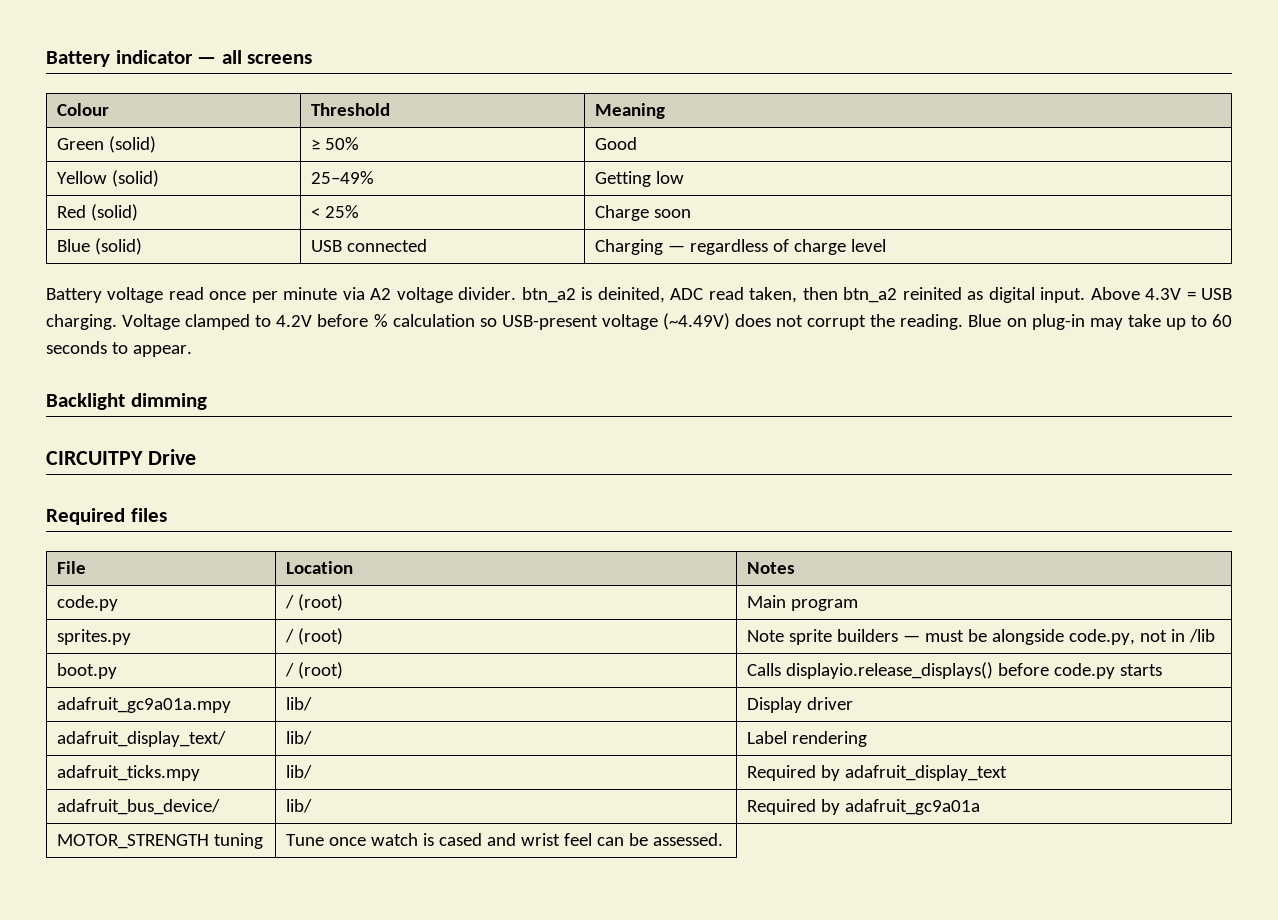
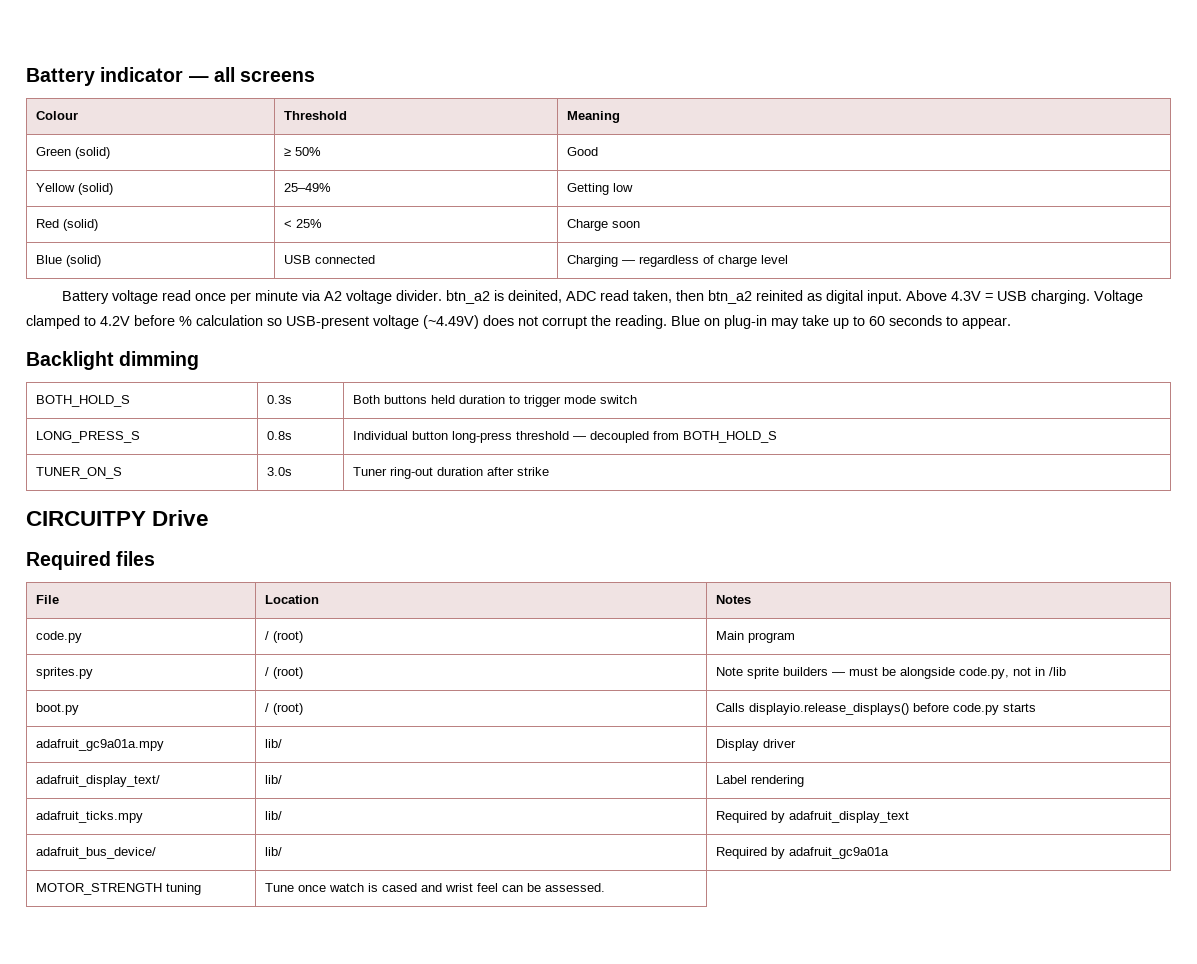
+ BOTH_HOLD_S | 0.3s | Both buttons held duration to trigger mode switch
+ LONG_PRESS_S | 0.8s | Individual button long-press threshold — decoupled from BOTH_HOLD_S
+ TUNER_ON_S | 3.0s | Tuner ring-out duration after strike

